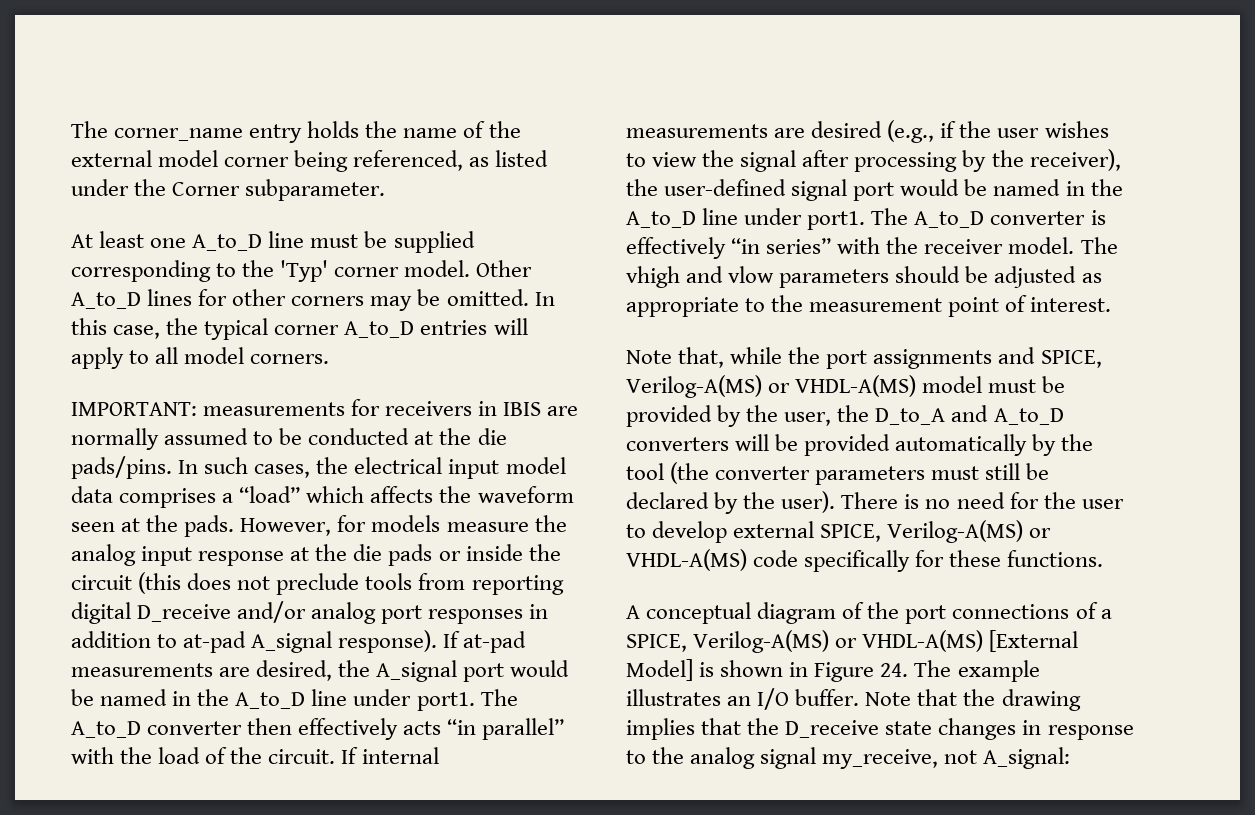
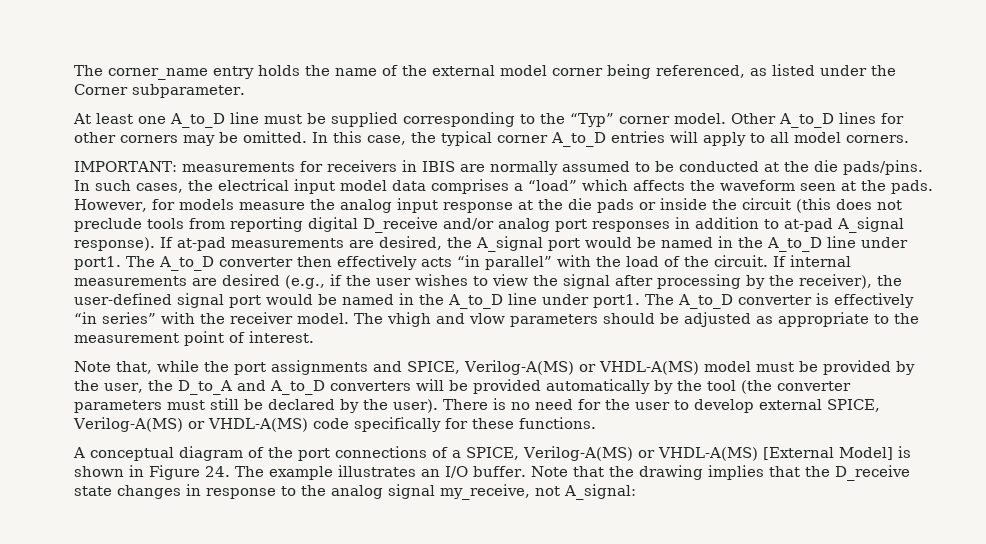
- At least one A_to_D line must be supplied corresponding to the 'Typ' corner model.
+ At least one A_to_D line must be supplied corresponding to the “Typ” corner model.

